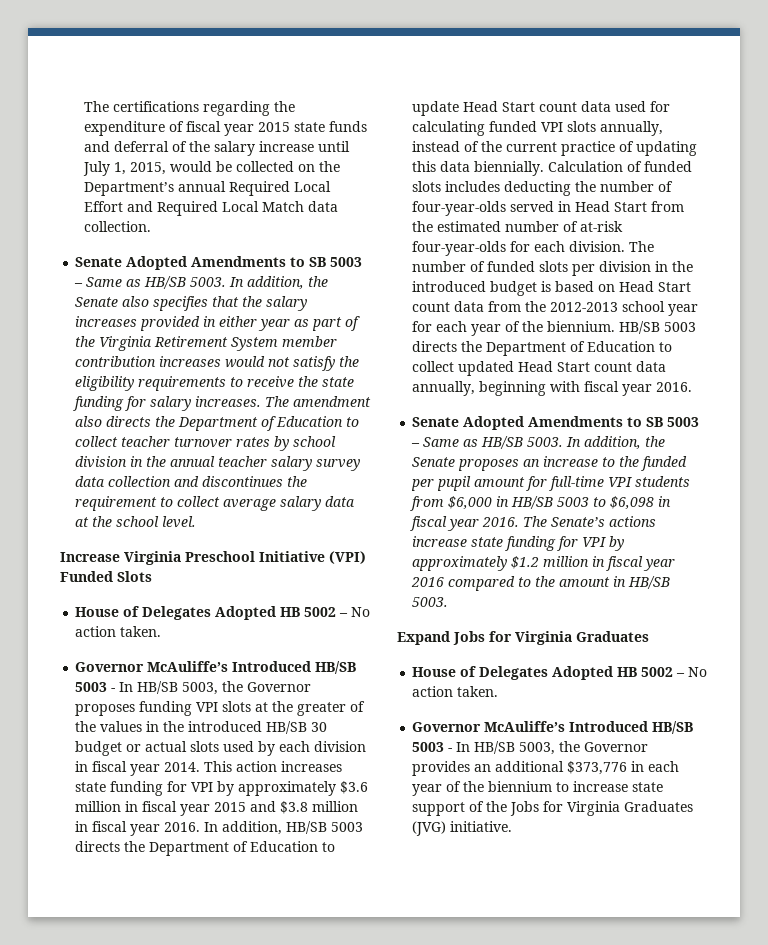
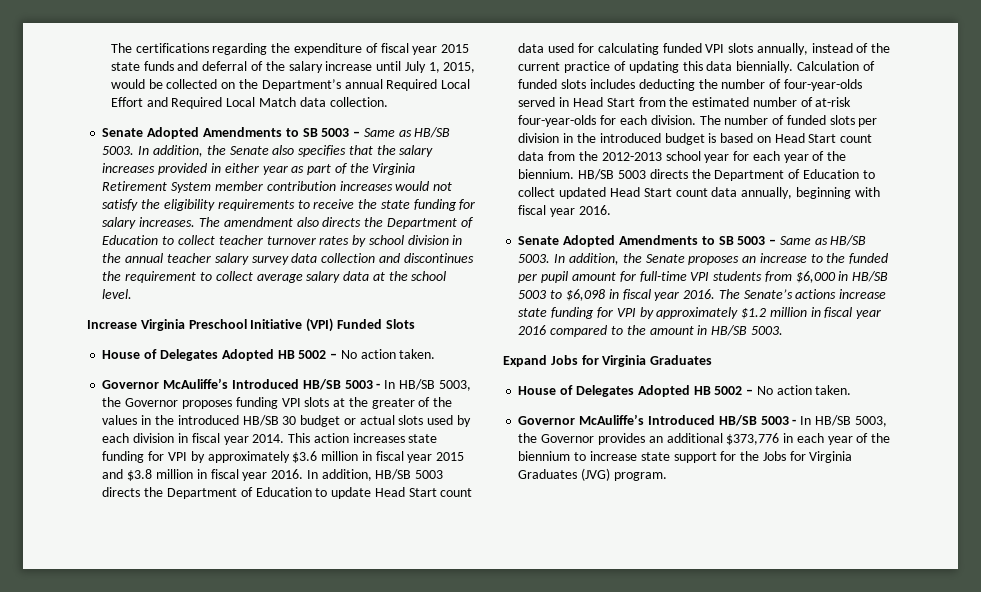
- Governor McAuliffe’s Introduced HB/SB 5003 - In HB/SB 5003, the Governor provides an additional $373,776 in each year of the biennium to increase state support of the Jobs for Virginia Graduates (JVG) initiative.
+ Governor McAuliffe’s Introduced HB/SB 5003 - In HB/SB 5003, the Governor provides an additional $373,776 in each year of the biennium to increase state support for the Jobs for Virginia Graduates (JVG) program.

